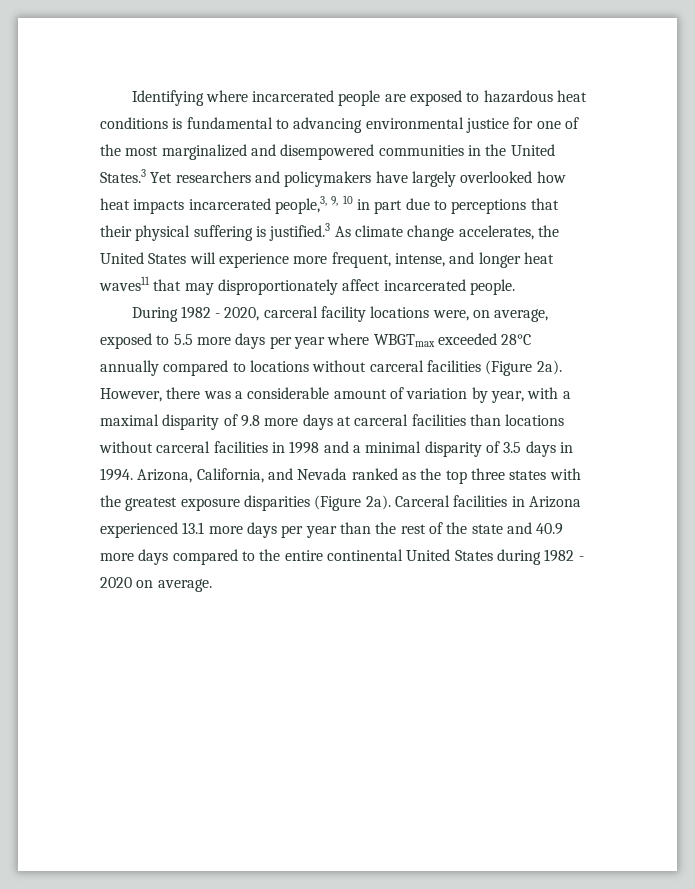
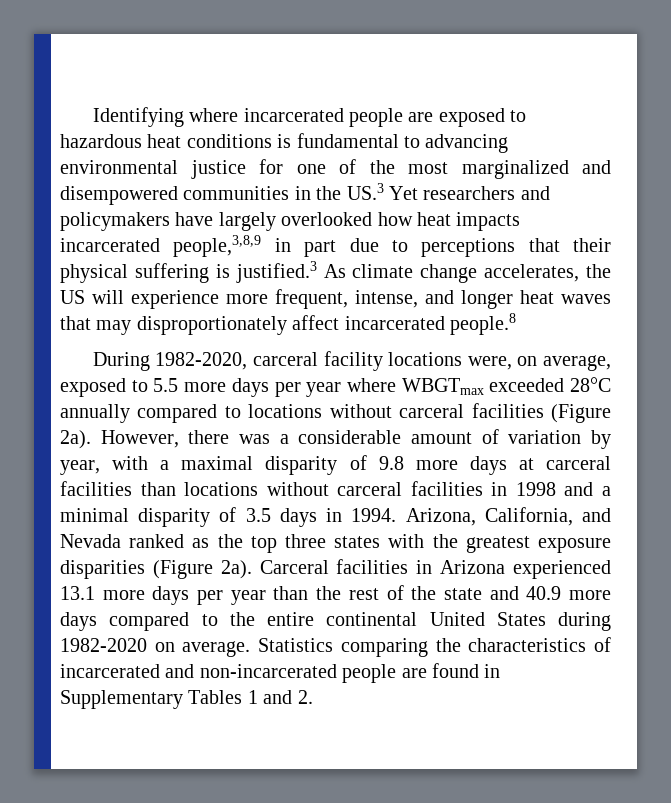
- Identifying where incarcerated people are exposed to hazardous heat conditions is fundamental to advancing environmental justice for one of the most marginalized and disempowered communities in the United States.3 Yet researchers and policymakers have largely overlooked how heat impacts incarcerated people,3, 9, 10 in part due to perceptions that their physical suffering is justified.3 As climate change accelerates, the United States will experience more frequent, intense, and longer heat waves11 that may disproportionately affect incarcerated people.
+ Identifying where incarcerated people are exposed to hazardous heat conditions is fundamental to advancing environmental justice for one of the most marginalized and disempowered communities in the US.3 Yet researchers and policymakers have largely overlooked how heat impacts incarcerated people,3,8,9 in part due to perceptions that their physical suffering is justified.3 As climate change accelerates, the US will experience more frequent, intense, and longer heat waves that may disproportionately affect incarcerated people.8
- During 1982 - 2020, carceral facility locations were, on average, exposed to 5.5 more days per year where WBGTmax exceeded 28°C annually compared to locations without carceral facilities (Figure 2a).
+ During 1982-2020, carceral facility locations were, on average, exposed to 5.5 more days per year where WBGTmax exceeded 28°C annually compared to locations without carceral facilities (Figure 2a).
- Carceral facilities in Arizona experienced 13.1 more days per year than the rest of the state and 40.9 more days compared to the entire continental United States during 1982 - 2020 on average.
+ Carceral facilities in Arizona experienced 13.1 more days per year than the rest of the state and 40.9 more days compared to the entire continental United States during 1982-2020 on average. Statistics comparing the characteristics of incarcerated and non-incarcerated people are found in Supplementary Tables 1 and 2.

